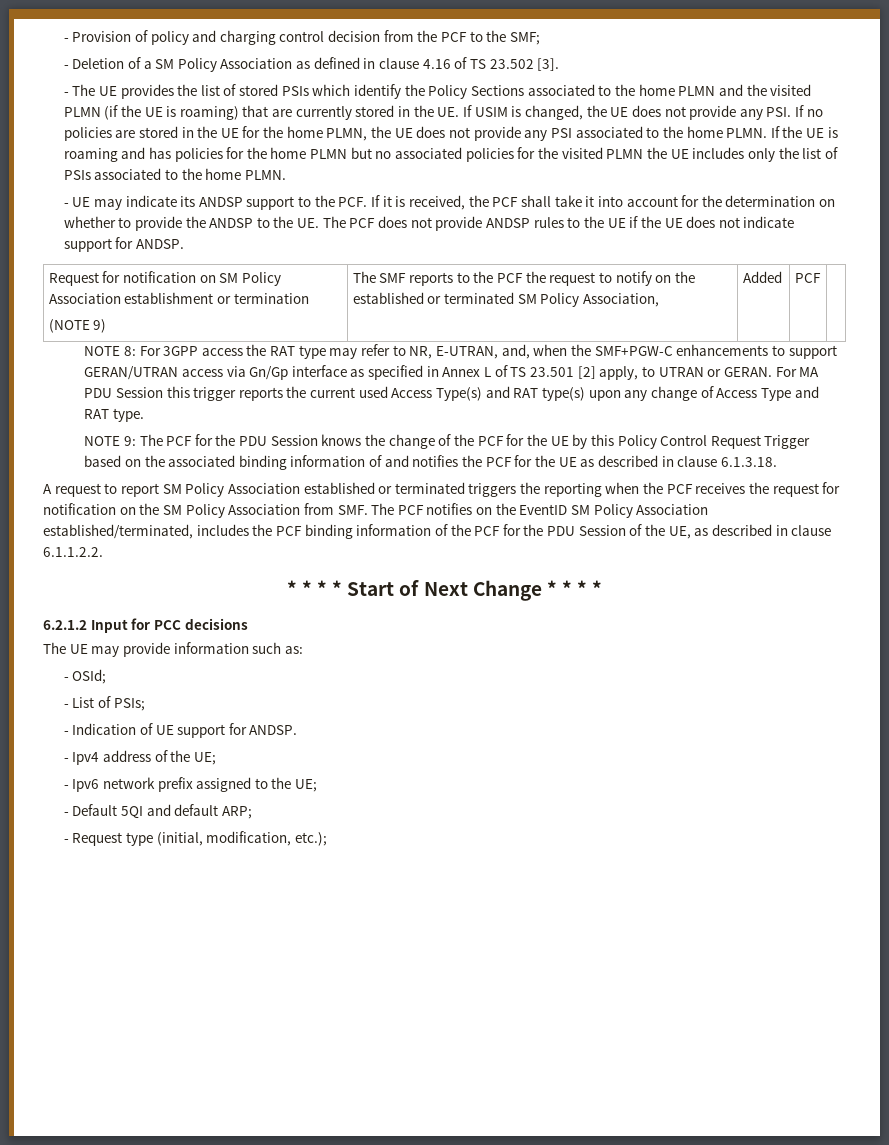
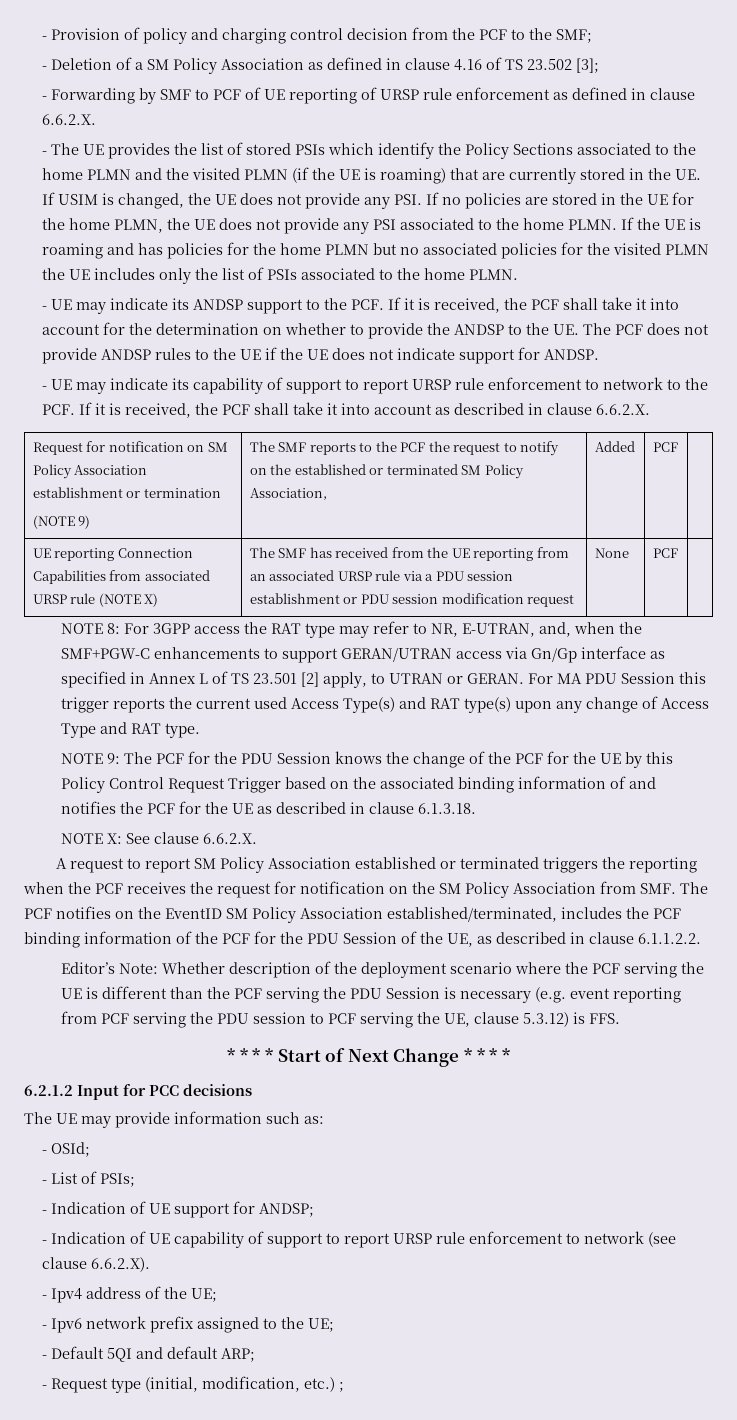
- - Deletion of a SM Policy Association as defined in clause 4.16 of TS 23.502 [3].
+ - Deletion of a SM Policy Association as defined in clause 4.16 of TS 23.502 [3];
+ - Forwarding by SMF to PCF of UE reporting of URSP rule enforcement as defined in clause 6.6.2.X.
+ - UE may indicate its capability of support to report URSP rule enforcement to network to the PCF. If it is received, the PCF shall take it into account as described in clause 6.6.2.X.
+ UE reporting Connection Capabilities from associated URSP rule (NOTE X) | The SMF has received from the UE reporting from an associated URSP rule via a PDU session establishment or PDU session modification request | None | PCF |
+ NOTE X: See clause 6.6.2.X.
+ Editor’s Note: Whether description of the deployment scenario where the PCF serving the UE is different than the PCF serving the PDU Session is necessary (e.g. event reporting from PCF serving the PDU session to PCF serving the UE, clause 5.3.12) is FFS.
- - Indication of UE support for ANDSP.
+ - Indication of UE support for ANDSP;
+ - Indication of UE capability of support to report URSP rule enforcement to network (see clause 6.6.2.X).
- - Request type (initial, modification, etc.);
+ - Request type (initial, modification, etc.) ;

